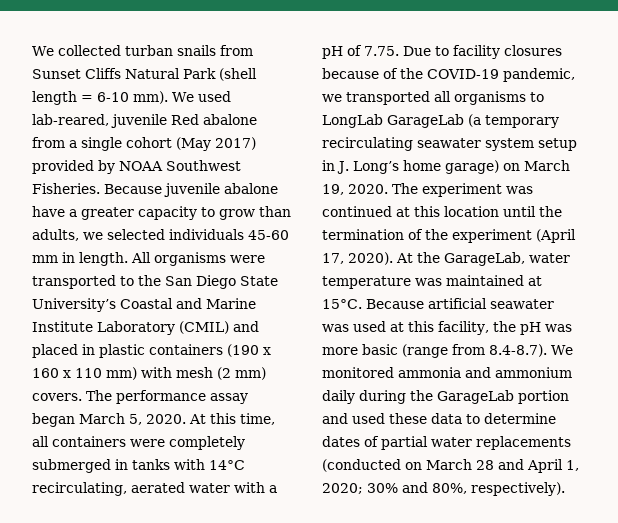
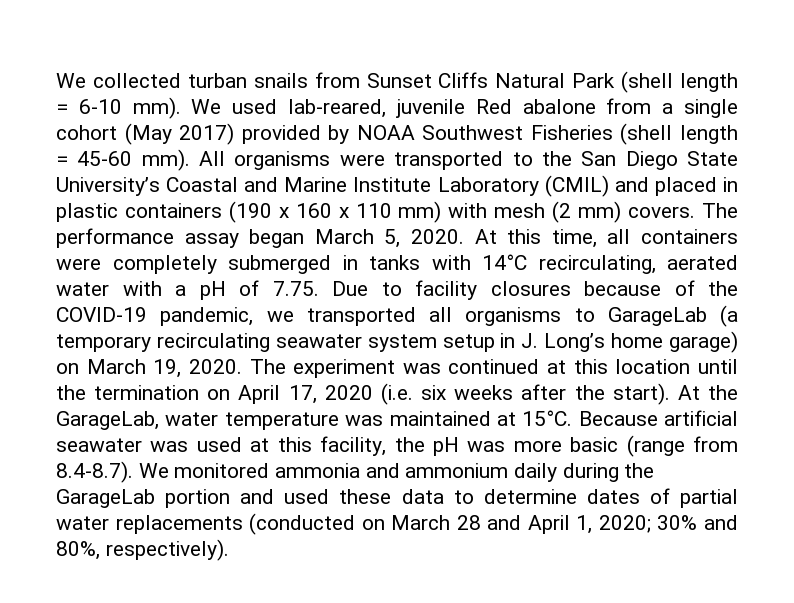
- We used lab-reared, juvenile Red abalone from a single cohort (May 2017) provided by NOAA Southwest Fisheries. Because juvenile abalone have a greater capacity to grow than adults, we selected individuals 45-60 mm in length.
+ We used lab-reared, juvenile Red abalone from a single cohort (May 2017) provided by NOAA Southwest Fisheries (shell length = 45-60 mm).
- At this time, all containers were completely submerged in tanks with 14°C recirculating, aerated water with a pH of 7.75. Due to facility closures because of the COVID-19 pandemic, we transported all organisms to LongLab GarageLab (a temporary recirculating seawater system setup in J. Long’s home garage) on March 19, 2020.
+ At this time, all containers were completely submerged in tanks with 14°C recirculating, aerated water with a pH of 7.75. Due to facility closures because of the COVID-19 pandemic, we transported all organisms to GarageLab (a temporary recirculating seawater system setup in J. Long’s home garage) on March 19, 2020.
- The experiment was continued at this location until the termination of the experiment (April 17, 2020).
+ The experiment was continued at this location until the termination on April 17, 2020 (i.e. six weeks after the start).

